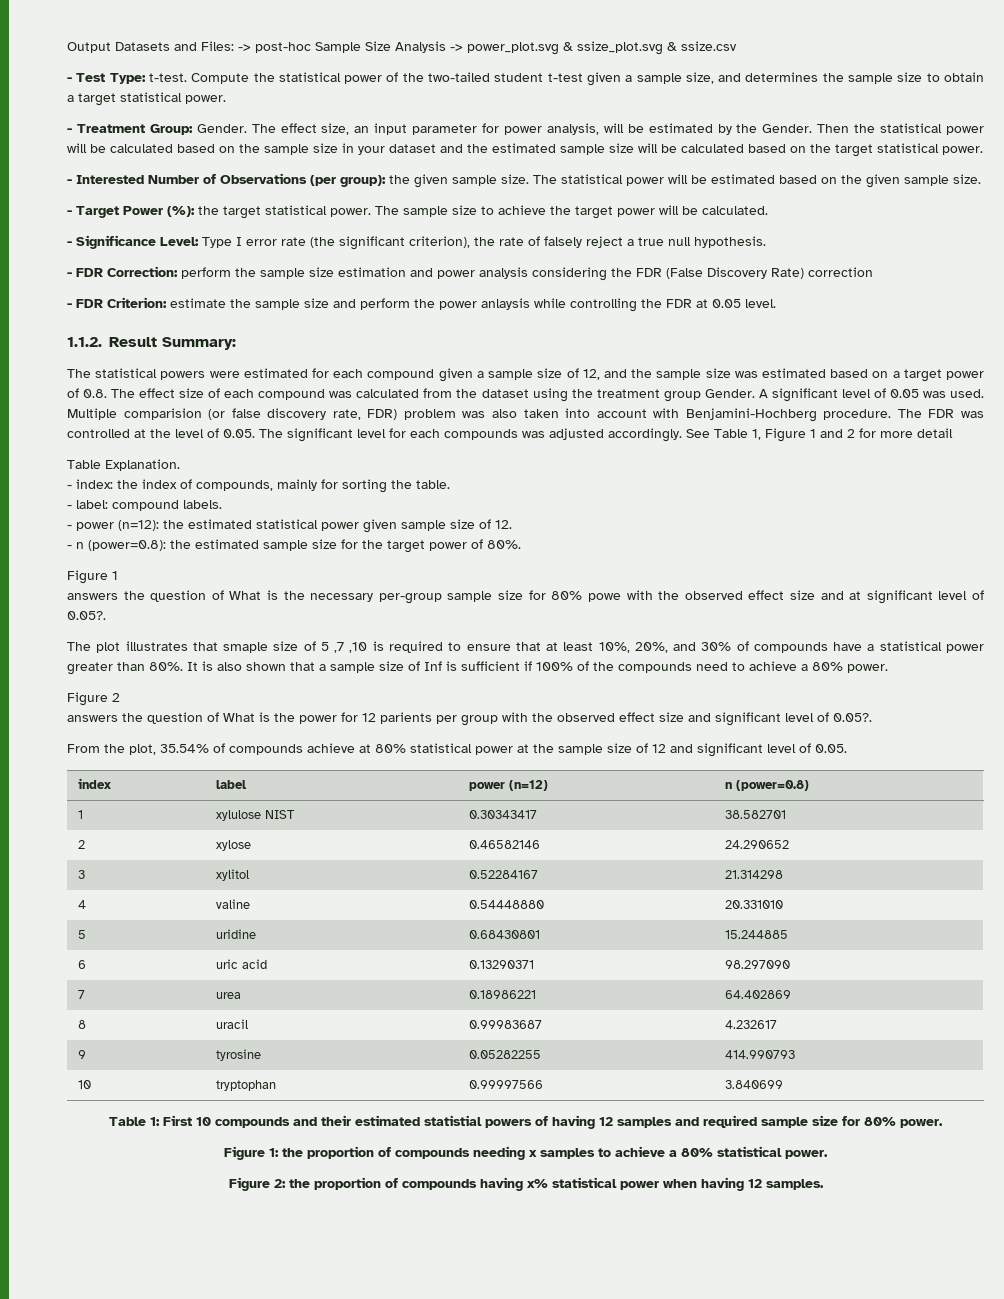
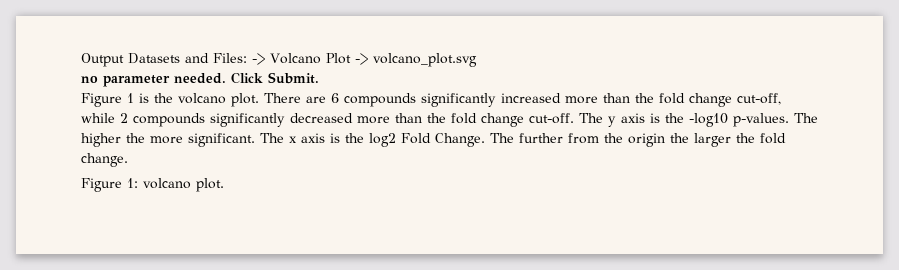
- Output Datasets and Files: -> post-hoc Sample Size Analysis -> power_plot.svg & ssize_plot.svg & ssize.csv
- - Test Type: t-test. Compute the statistical power of the two-tailed student t-test given a sample size, and determines the sample size to obtain a target statistical power.
- - Treatment Group: Gender. The effect size, an input parameter for power analysis, will be estimated by the Gender. Then the statistical power will be calculated based on the sample size in your dataset and the estimated sample size will be calculated based on the target statistical power.
- - Interested Number of Observations (per group): the given sample size. The statistical power will be estimated based on the given sample size.
- - Target Power (%): the target statistical power. The sample size to achieve the target power will be calculated.
- - Significance Level: Type I error rate (the significant criterion), the rate of falsely reject a true null hypothesis.
- - FDR Correction: perform the sample size estimation and power analysis considering the FDR (False Discovery Rate) correction
- - FDR Criterion: estimate the sample size and perform the power anlaysis while controlling the FDR at 0.05 level.
- 1.1.2. Result Summary:
- The statistical powers were estimated for each compound given a sample size of 12, and the sample size was estimated based on a target power of 0.8. The effect size of each compound was calculated from the dataset using the treatment group Gender. A significant level of 0.05 was used. Multiple comparision (or false discovery rate, FDR) problem was also taken into account with Benjamini-Hochberg procedure. The FDR was controlled at the level of 0.05. The significant level for each compounds was adjusted accordingly. See Table 1, Figure 1 and 2 for more detail
- Table Explanation.
- - index: the index of compounds, mainly for sorting the table.
- - label: compound labels.
- - power (n=12): the estimated statistical power given sample size of 12.
- - n (power=0.8): the estimated sample size for the target power of 80%.
- Figure 1
- answers the question of What is the necessary per-group sample size for 80% powe with the observed effect size and at significant level of 0.05?.
- The plot illustrates that smaple size of 5 ,7 ,10 is required to ensure that at least 10%, 20%, and 30% of compounds have a statistical power greater than 80%. It is also shown that a sample size of Inf is sufficient if 100% of the compounds need to achieve a 80% power.
- Figure 2
- answers the question of What is the power for 12 parients per group with the observed effect size and significant level of 0.05?.
- From the plot, 35.54% of compounds achieve at 80% statistical power at the sample size of 12 and significant level of 0.05.
- index | label | power (n=12) | n (power=0.8)
- 1 | xylulose NIST | 0.30343417 | 38.582701
- 2 | xylose | 0.46582146 | 24.290652
- 3 | xylitol | 0.52284167 | 21.314298
- 4 | valine | 0.54448880 | 20.331010
- 5 | uridine | 0.68430801 | 15.244885
- 6 | uric acid | 0.13290371 | 98.297090
- 7 | urea | 0.18986221 | 64.402869
- 8 | uracil | 0.99983687 | 4.232617
- 9 | tyrosine | 0.05282255 | 414.990793
- 10 | tryptophan | 0.99997566 | 3.840699
- Table 1: First 10 compounds and their estimated statistial powers of having 12 samples and required sample size for 80% power.
- Figure 1: the proportion of compounds needing x samples to achieve a 80% statistical power.
- Figure 2: the proportion of compounds having x% statistical power when having 12 samples.
+ Output Datasets and Files: -> Volcano Plot -> volcano_plot.svg
+ no parameter needed. Click Submit.
+ Figure 1 is the volcano plot. There are 6 compounds significantly increased more than the fold change cut-off, while 2 compounds significantly decreased more than the fold change cut-off. The y axis is the -log10 p-values. The higher the more significant. The x axis is the log2 Fold Change. The further from the origin the larger the fold change.
+ Figure 1: volcano plot.

